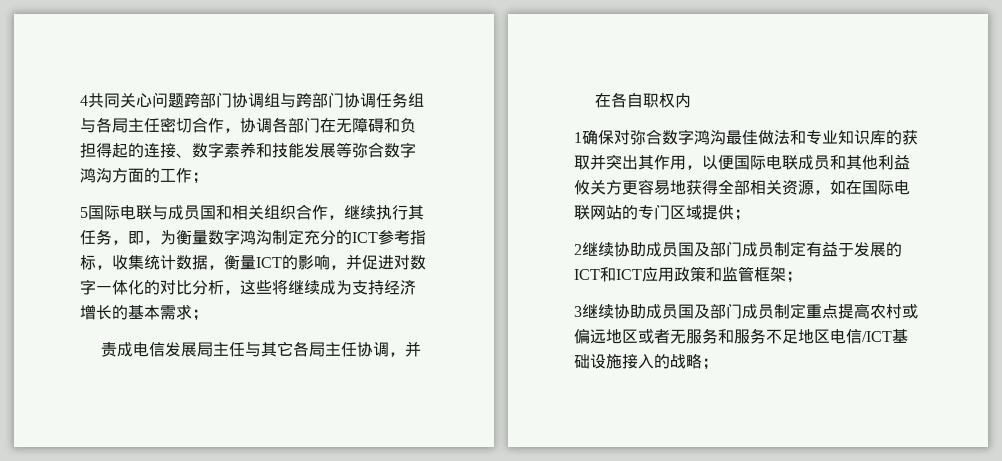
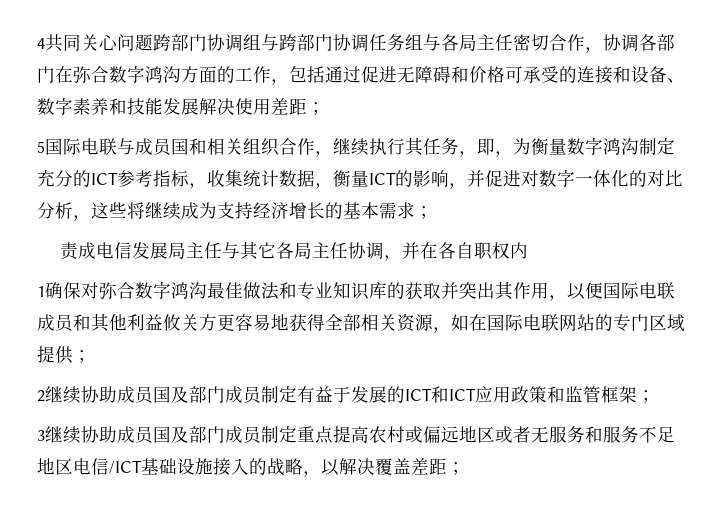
- 4共同关心问题跨部门协调组与跨部门协调任务组与各局主任密切合作，协调各部门在无障碍和负担得起的连接、数字素养和技能发展等弥合数字鸿沟方面的工作；
+ 4共同关心问题跨部门协调组与跨部门协调任务组与各局主任密切合作，协调各部门在弥合数字鸿沟方面的工作，包括通过促进无障碍和价格可承受的连接和设备、数字素养和技能发展解决使用差距；
- 3继续协助成员国及部门成员制定重点提高农村或偏远地区或者无服务和服务不足地区电信/ICT基础设施接入的战略；
+ 3继续协助成员国及部门成员制定重点提高农村或偏远地区或者无服务和服务不足地区电信/ICT基础设施接入的战略，以解决覆盖差距；

